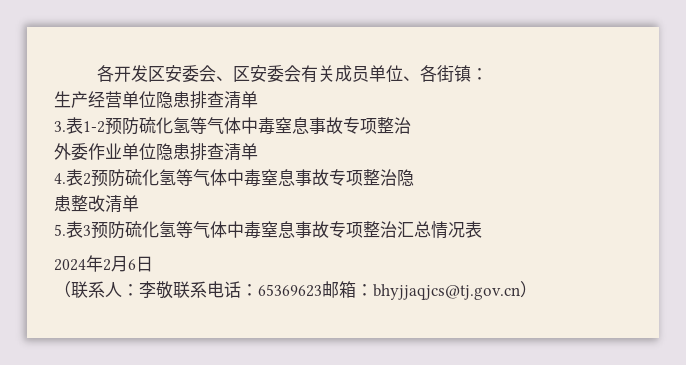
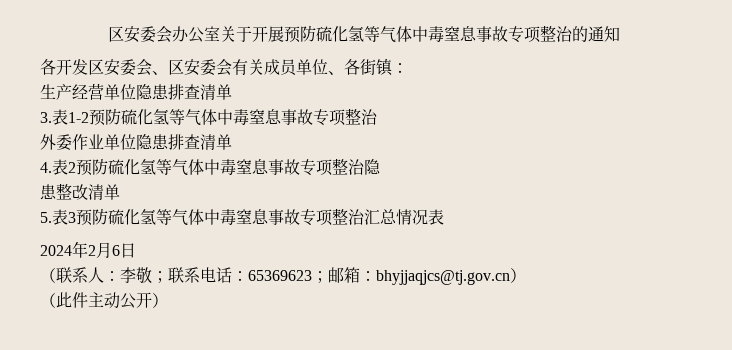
+ 区安委会办公室关于开展预防硫化氢等气体中毒窒息事故专项整治的通知
- （联系人：李敬联系电话：65369623邮箱：bhyjjaqjcs@tj.gov.cn）
+ （联系人：李敬；联系电话：65369623；邮箱：bhyjjaqjcs@tj.gov.cn）
+ （此件主动公开）

